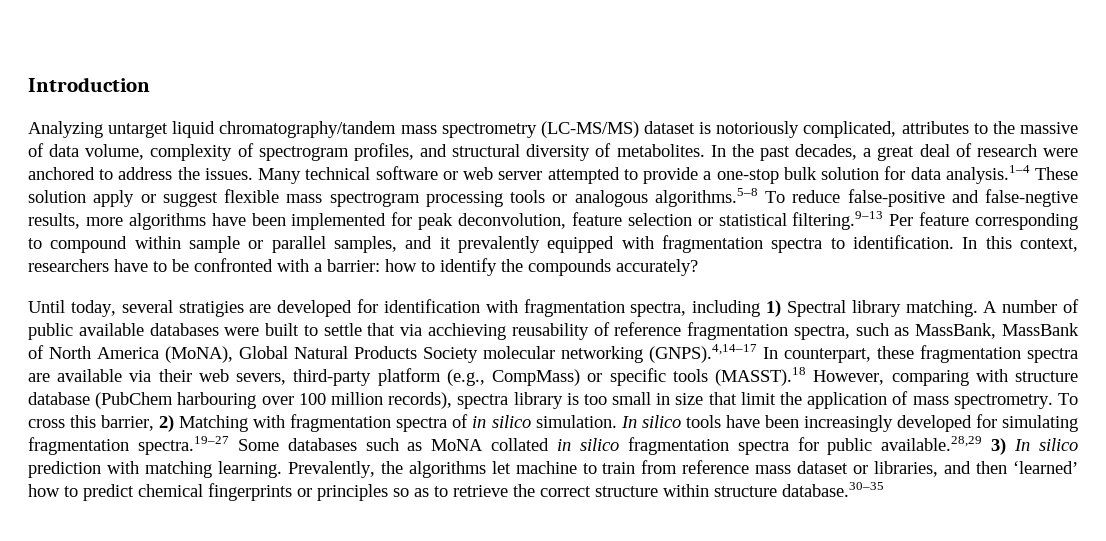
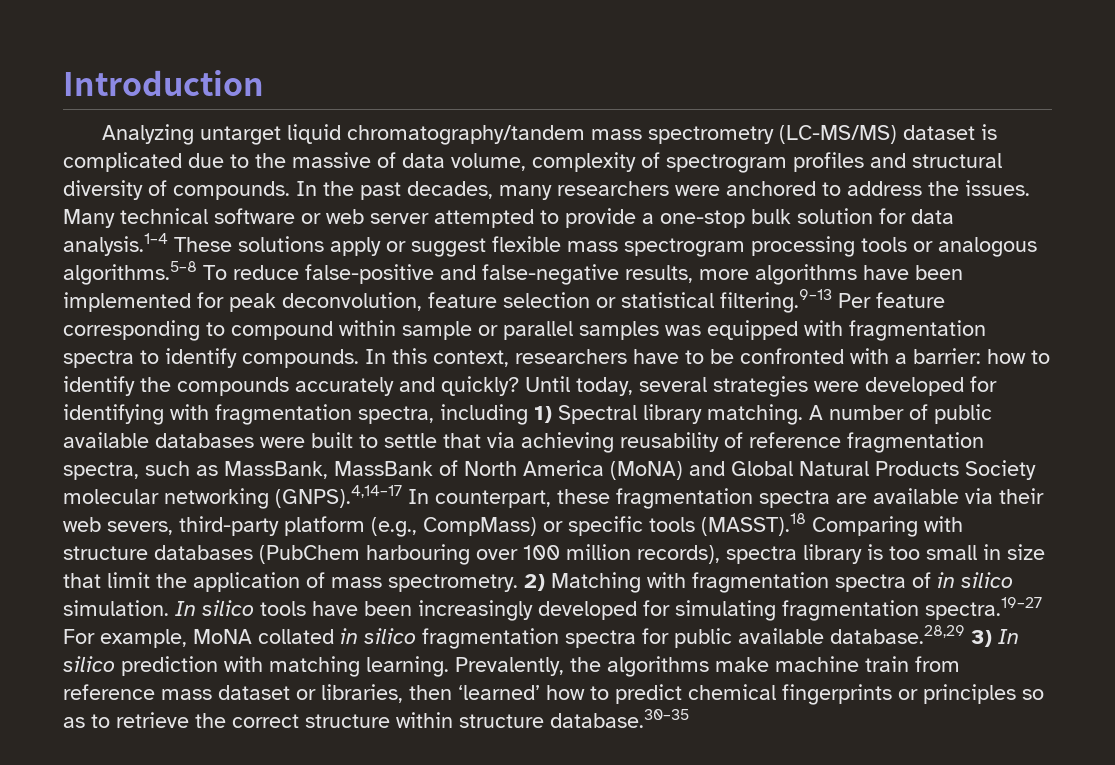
- Analyzing untarget liquid chromatography/tandem mass spectrometry (LC-MS/MS) dataset is notoriously complicated, attributes to the massive of data volume, complexity of spectrogram profiles, and structural diversity of metabolites.
+ Analyzing untarget liquid chromatography/tandem mass spectrometry (LC-MS/MS) dataset is complicated due to the massive of data volume, complexity of spectrogram profiles and structural diversity of compounds.
- In the past decades, a great deal of research were anchored to address the issues.
+ In the past decades, many researchers were anchored to address the issues.
- Many technical software or web server attempted to provide a one-stop bulk solution for data analysis.1–4 These solution apply or suggest flexible mass spectrogram processing tools or analogous algorithms.5–8 To reduce false-positive and false-negtive results, more algorithms have been implemented for peak deconvolution, feature selection or statistical filtering.9–13 Per feature corresponding to compound within sample or parallel samples, and it prevalently equipped with fragmentation spectra to identification.
+ Many technical software or web server attempted to provide a one-stop bulk solution for data analysis.1–4 These solutions apply or suggest flexible mass spectrogram processing tools or analogous algorithms.5–8 To reduce false-positive and false-negative results, more algorithms have been implemented for peak deconvolution, feature selection or statistical filtering.9–13 Per feature corresponding to compound within sample or parallel samples was equipped with fragmentation spectra to identify compounds.
- In this context, researchers have to be confronted with a barrier: how to identify the compounds accurately?
- Until today, several stratigies are developed for identification with fragmentation spectra, including 1) Spectral library matching.
+ In this context, researchers have to be confronted with a barrier: how to identify the compounds accurately and quickly? Until today, several strategies were developed for identifying with fragmentation spectra, including 1) Spectral library matching.
- A number of public available databases were built to settle that via acchieving reusability of reference fragmentation spectra, such as MassBank, MassBank of North America (MoNA), Global Natural Products Society molecular networking (GNPS).4,14–17 In counterpart, these fragmentation spectra are available via their web severs, third-party platform (e.g., CompMass) or specific tools (MASST).18 However, comparing with structure database (PubChem harbouring over 100 million records), spectra library is too small in size that limit the application of mass spectrometry.
+ A number of public available databases were built to settle that via achieving reusability of reference fragmentation spectra, such as MassBank, MassBank of North America (MoNA) and Global Natural Products Society molecular networking (GNPS).4,14–17 In counterpart, these fragmentation spectra are available via their web severs, third-party platform (e.g., CompMass) or specific tools (MASST).18 Comparing with structure databases (PubChem harbouring over 100 million records), spectra library is too small in size that limit the application of mass spectrometry.
- To cross this barrier, 2) Matching with fragmentation spectra of in silico simulation.
+ 2) Matching with fragmentation spectra of in silico simulation.
- In silico tools have been increasingly developed for simulating fragmentation spectra.19–27 Some databases such as MoNA collated in silico fragmentation spectra for public available.28,29 3) In silico prediction with matching learning.
+ In silico tools have been increasingly developed for simulating fragmentation spectra.19–27 For example, MoNA collated in silico fragmentation spectra for public available database.28,29 3) In silico prediction with matching learning.
- Prevalently, the algorithms let machine to train from reference mass dataset or libraries, and then ‘learned’ how to predict chemical fingerprints or principles so as to retrieve the correct structure within structure database.30–35
+ Prevalently, the algorithms make machine train from reference mass dataset or libraries, then ‘learned’ how to predict chemical fingerprints or principles so as to retrieve the correct structure within structure database.30–35

